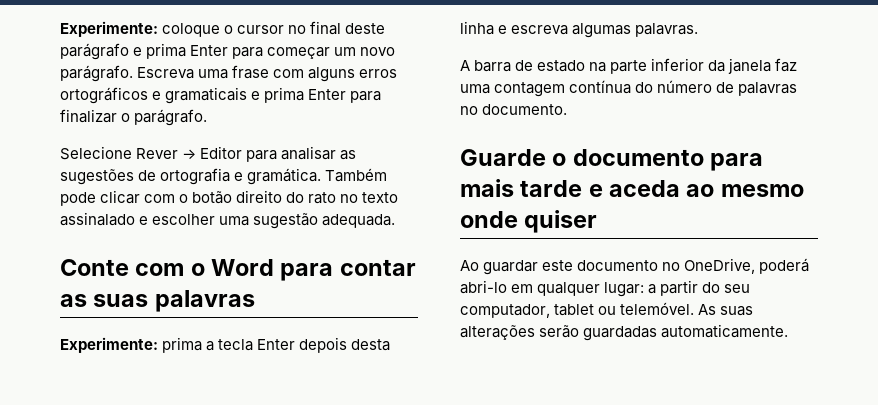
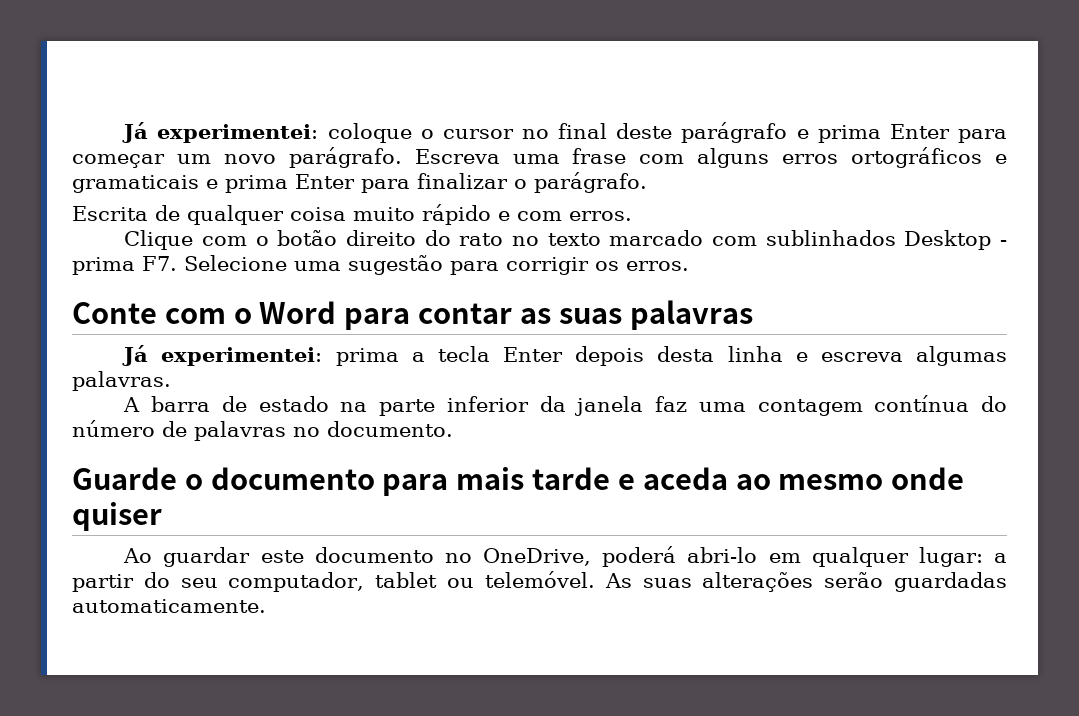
- Experimente: coloque o cursor no final deste parágrafo e prima Enter para começar um novo parágrafo.
+ Já experimentei: coloque o cursor no final deste parágrafo e prima Enter para começar um novo parágrafo.
- Selecione Rever → Editor para analisar as sugestões de ortografia e gramática. Também pode clicar com o botão direito do rato no texto assinalado e escolher uma sugestão adequada.
+ Escrita de qualquer coisa muito rápido e com erros.
+ Clique com o botão direito do rato no texto marcado com sublinhados Desktop - prima F7. Selecione uma sugestão para corrigir os erros.
- Experimente: prima a tecla Enter depois desta linha e escreva algumas palavras.
+ Já experimentei: prima a tecla Enter depois desta linha e escreva algumas palavras.

